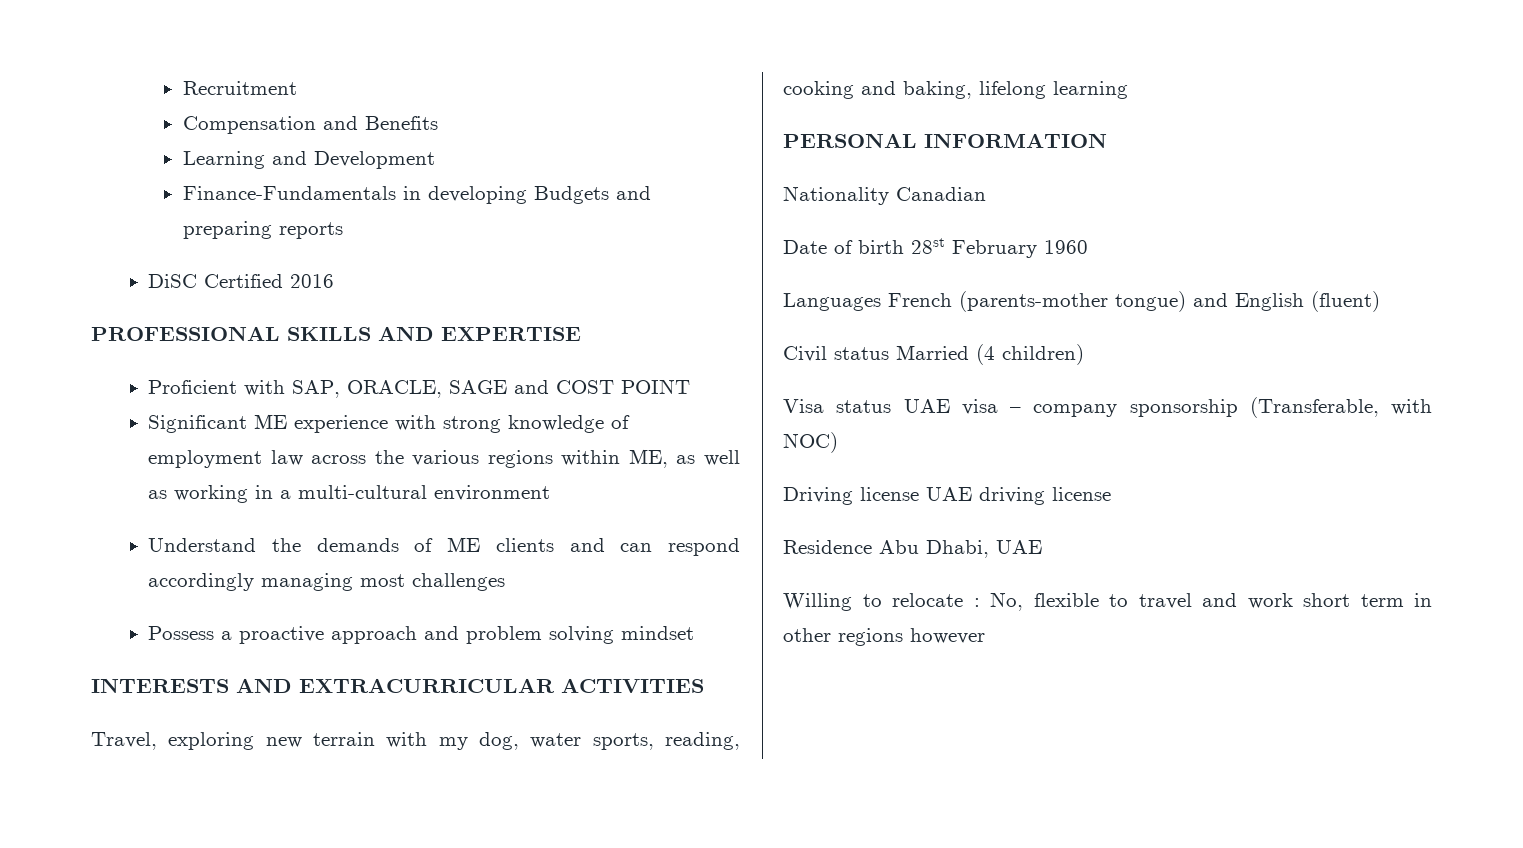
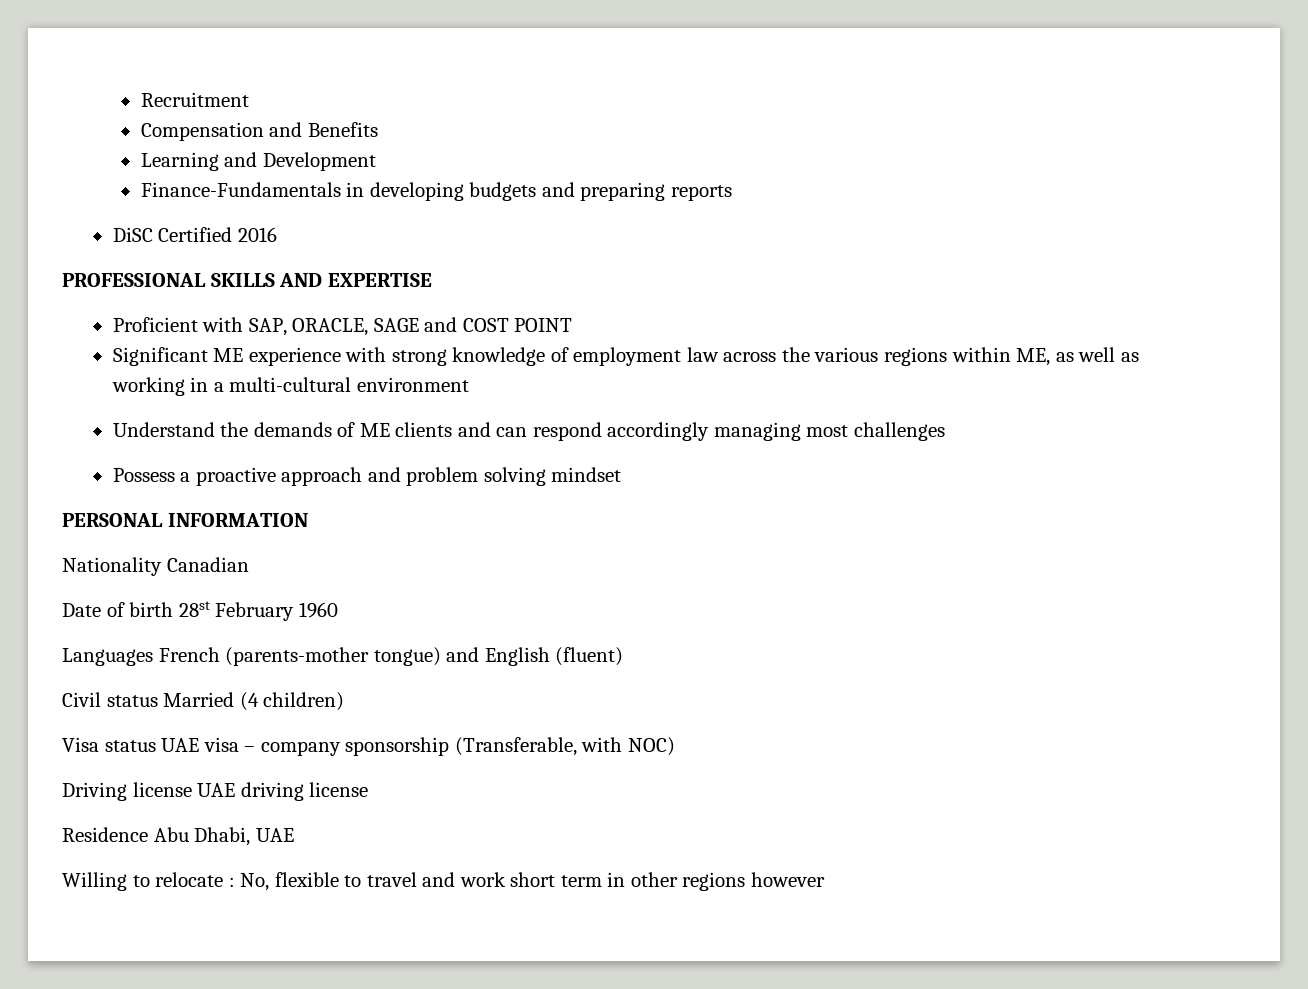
- Finance-Fundamentals in developing Budgets and preparing reports
+ Finance-Fundamentals in developing budgets and preparing reports
- INTERESTS AND EXTRACURRICULAR ACTIVITIES
- Travel, exploring new terrain with my dog, water sports, reading, cooking and baking, lifelong learning

